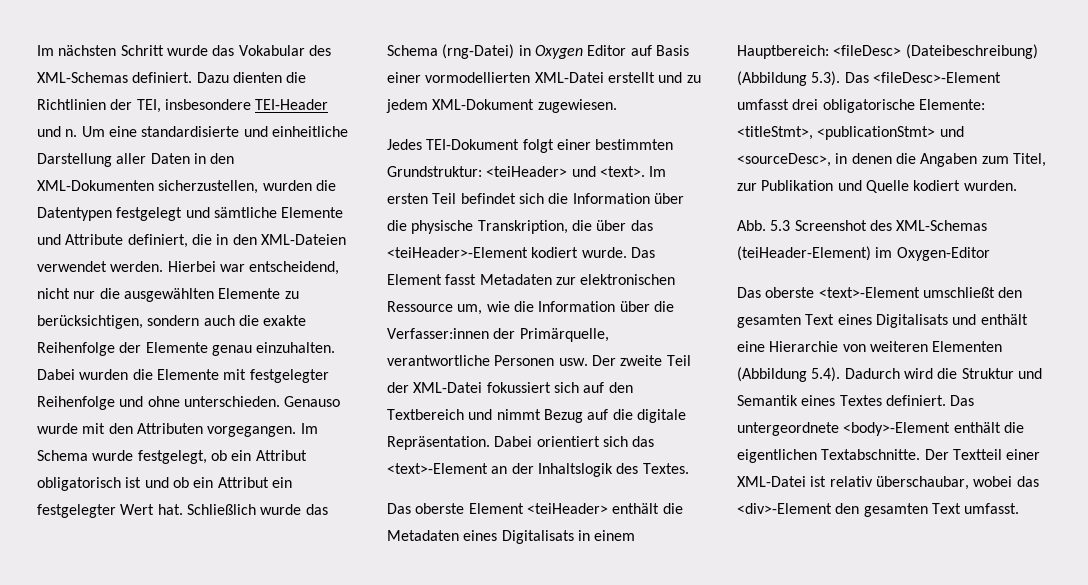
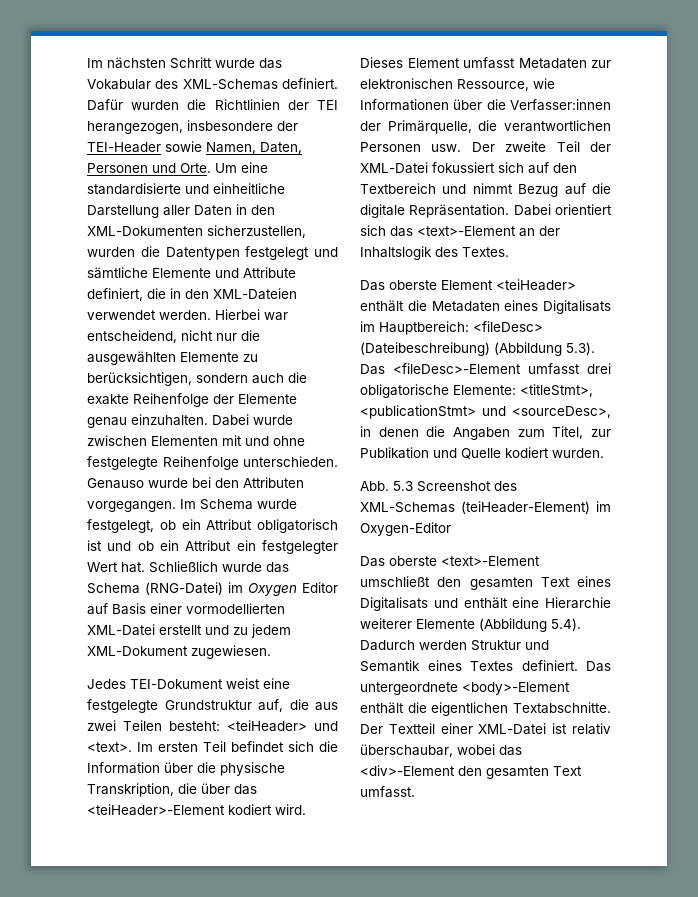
- Dazu dienten die Richtlinien der TEI, insbesondere TEI-Header und n.
+ Dafür wurden die Richtlinien der TEI herangezogen, insbesondere der TEI-Header sowie Namen, Daten, Personen und Orte.
- Dabei wurden die Elemente mit festgelegter Reihenfolge und ohne unterschieden.
+ Dabei wurde zwischen Elementen mit und ohne festgelegte Reihenfolge unterschieden.
- Genauso wurde mit den Attributen vorgegangen.
+ Genauso wurde bei den Attributen vorgegangen.
- Schließlich wurde das Schema (rng-Datei) in Oxygen Editor auf Basis einer vormodellierten XML-Datei erstellt und zu jedem XML-Dokument zugewiesen.
+ Schließlich wurde das Schema (RNG-Datei) im Oxygen Editor auf Basis einer vormodellierten XML-Datei erstellt und zu jedem XML-Dokument zugewiesen.
- Jedes TEI-Dokument folgt einer bestimmten Grundstruktur: <teiHeader> und <text>.
+ Jedes TEI-Dokument weist eine festgelegte Grundstruktur auf, die aus zwei Teilen besteht: <teiHeader> und <text>.
- Im ersten Teil befindet sich die Information über die physische Transkription, die über das <teiHeader>-Element kodiert wurde. Das Element fasst Metadaten zur elektronischen Ressource um, wie die Information über die Verfasser:innen der Primärquelle, verantwortliche Personen usw. Der zweite Teil der XML-Datei fokussiert sich auf den Textbereich und nimmt Bezug auf die digitale Repräsentation.
+ Im ersten Teil befindet sich die Information über die physische Transkription, die über das <teiHeader>-Element kodiert wird. Dieses Element umfasst Metadaten zur elektronischen Ressource, wie Informationen über die Verfasser:innen der Primärquelle, die verantwortlichen Personen usw. Der zweite Teil der XML-Datei fokussiert sich auf den Textbereich und nimmt Bezug auf die digitale Repräsentation.
- Das oberste Element <teiHeader> enthält die Metadaten eines Digitalisats in einem Hauptbereich: <fileDesc> (Dateibeschreibung) (Abbildung 5.3). Das <fileDesc>-Element umfasst drei obligatorische Elemente: <titleStmt>, <publicationStmt> und <sourceDesc>, in denen die Angaben zum Titel, zur Publikation und Quelle kodiert wurden.
+ Das oberste Element <teiHeader> enthält die Metadaten eines Digitalisats im Hauptbereich: <fileDesc> (Dateibeschreibung) (Abbildung 5.3). Das <fileDesc>-Element umfasst drei obligatorische Elemente: <titleStmt>, <publicationStmt> und <sourceDesc>, in denen die Angaben zum Titel, zur Publikation und Quelle kodiert wurden.
- Das oberste <text>-Element umschließt den gesamten Text eines Digitalisats und enthält eine Hierarchie von weiteren Elementen (Abbildung 5.4). Dadurch wird die Struktur und Semantik eines Textes definiert.
+ Das oberste <text>-Element umschließt den gesamten Text eines Digitalisats und enthält eine Hierarchie weiterer Elemente (Abbildung 5.4). Dadurch werden Struktur und Semantik eines Textes definiert.

